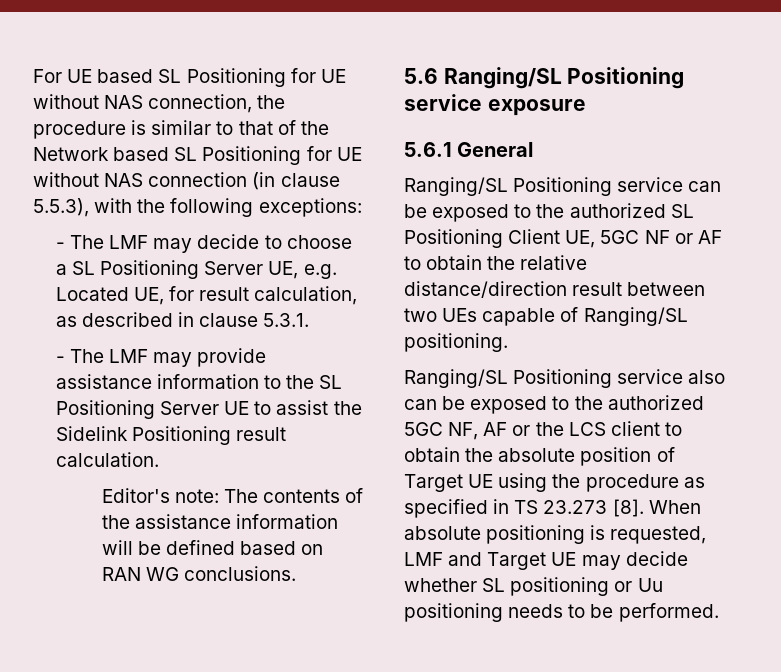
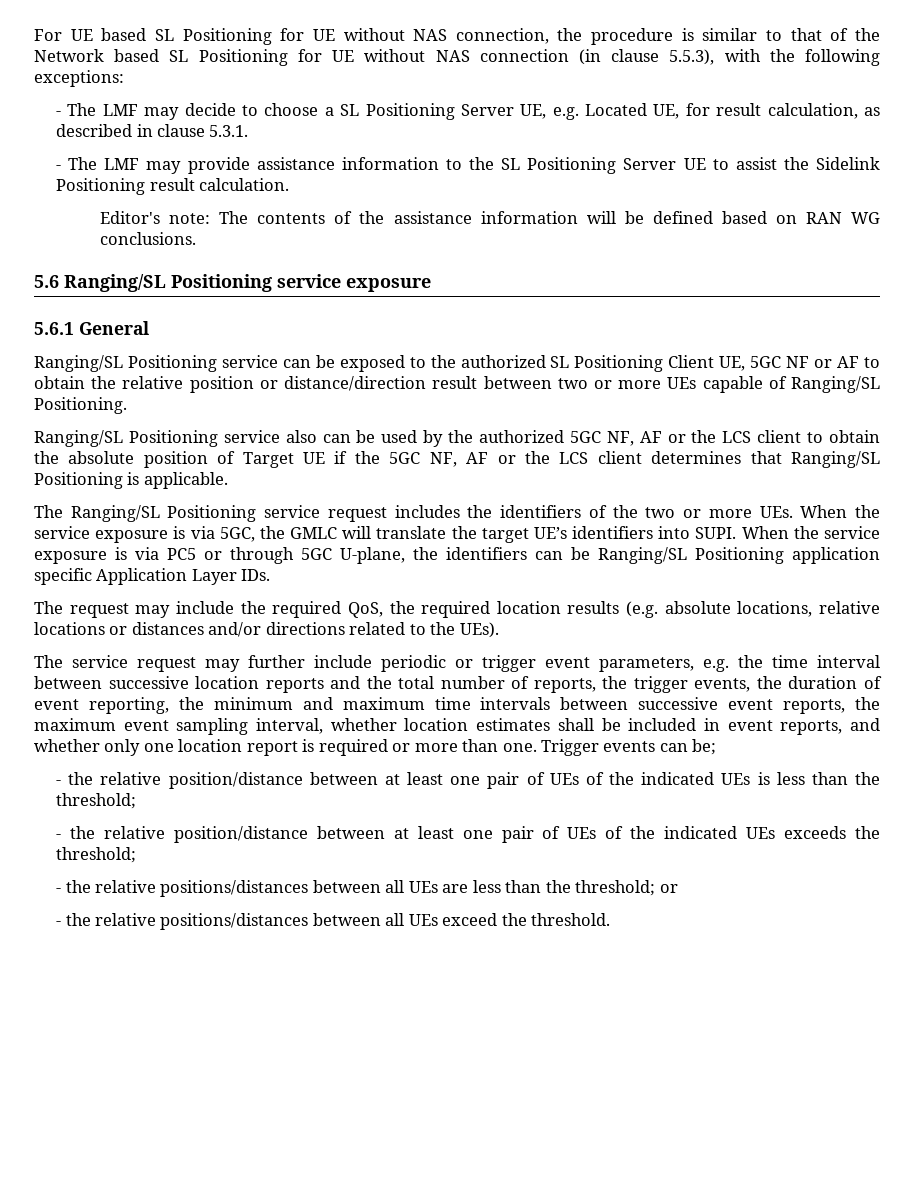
- Ranging/SL Positioning service can be exposed to the authorized SL Positioning Client UE, 5GC NF or AF to obtain the relative distance/direction result between two UEs capable of Ranging/SL positioning.
+ Ranging/SL Positioning service can be exposed to the authorized SL Positioning Client UE, 5GC NF or AF to obtain the relative position or distance/direction result between two or more UEs capable of Ranging/SL Positioning.
- Ranging/SL Positioning service also can be exposed to the authorized 5GC NF, AF or the LCS client to obtain the absolute position of Target UE using the procedure as specified in TS 23.273 [8]. When absolute positioning is requested, LMF and Target UE may decide whether SL positioning or Uu positioning needs to be performed.
+ Ranging/SL Positioning service also can be used by the authorized 5GC NF, AF or the LCS client to obtain the absolute position of Target UE if the 5GC NF, AF or the LCS client determines that Ranging/SL Positioning is applicable.
+ The Ranging/SL Positioning service request includes the identifiers of the two or more UEs. When the service exposure is via 5GC, the GMLC will translate the target UE’s identifiers into SUPI. When the service exposure is via PC5 or through 5GC U-plane, the identifiers can be Ranging/SL Positioning application specific Application Layer IDs.
+ The request may include the required QoS, the required location results (e.g. absolute locations, relative locations or distances and/or directions related to the UEs).
+ The service request may further include periodic or trigger event parameters, e.g. the time interval between successive location reports and the total number of reports, the trigger events, the duration of event reporting, the minimum and maximum time intervals between successive event reports, the maximum event sampling interval, whether location estimates shall be included in event reports, and whether only one location report is required or more than one. Trigger events can be;
+ - the relative position/distance between at least one pair of UEs of the indicated UEs is less than the threshold;
+ - the relative position/distance between at least one pair of UEs of the indicated UEs exceeds the threshold;
+ - the relative positions/distances between all UEs are less than the threshold; or
+ - the relative positions/distances between all UEs exceed the threshold.

